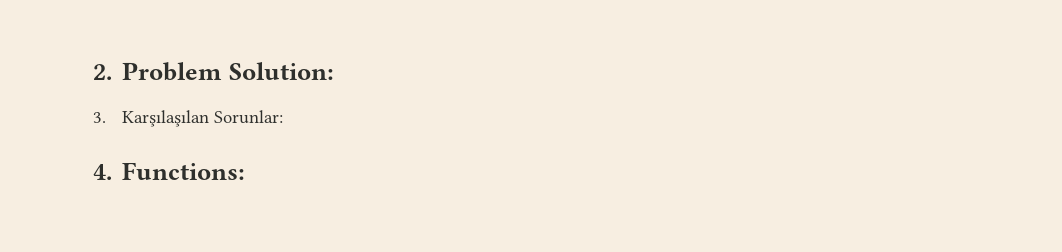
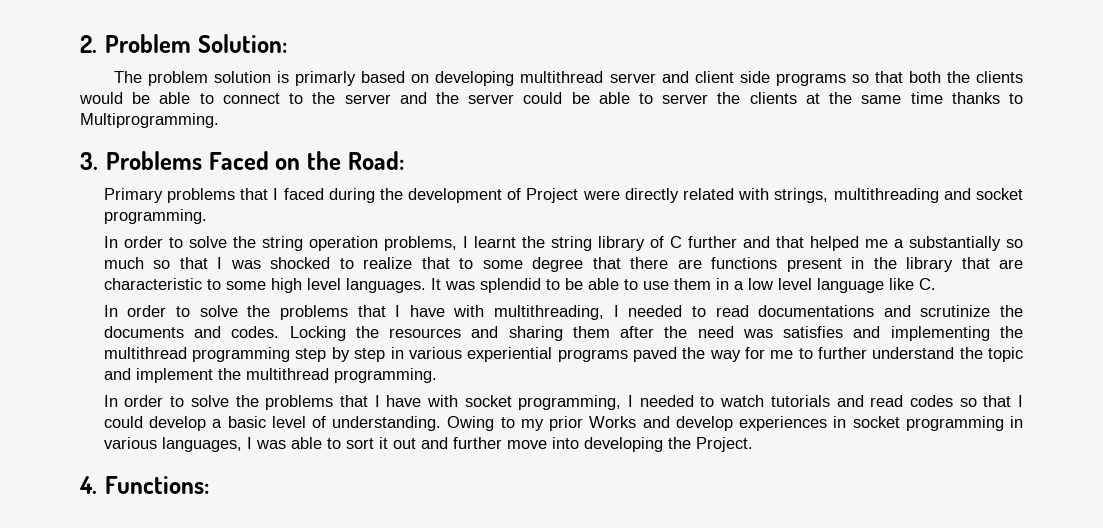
- 3. Karşılaşılan Sorunlar:
+ The problem solution is primarly based on developing multithread server and client side programs so that both the clients would be able to connect to the server and the server could be able to server the clients at the same time thanks to Multiprogramming.
+ 3. Problems Faced on the Road:
+ Primary problems that I faced during the development of Project were directly related with strings, multithreading and socket programming.
+ In order to solve the string operation problems, I learnt the string library of C further and that helped me a substantially so much so that I was shocked to realize that to some degree that there are functions present in the library that are characteristic to some high level languages. It was splendid to be able to use them in a low level language like C.
+ In order to solve the problems that I have with multithreading, I needed to read documentations and scrutinize the documents and codes. Locking the resources and sharing them after the need was satisfies and implementing the multithread programming step by step in various experiential programs paved the way for me to further understand the topic and implement the multithread programming.
+ In order to solve the problems that I have with socket programming, I needed to watch tutorials and read codes so that I could develop a basic level of understanding. Owing to my prior Works and develop experiences in socket programming in various languages, I was able to sort it out and further move into developing the Project.

